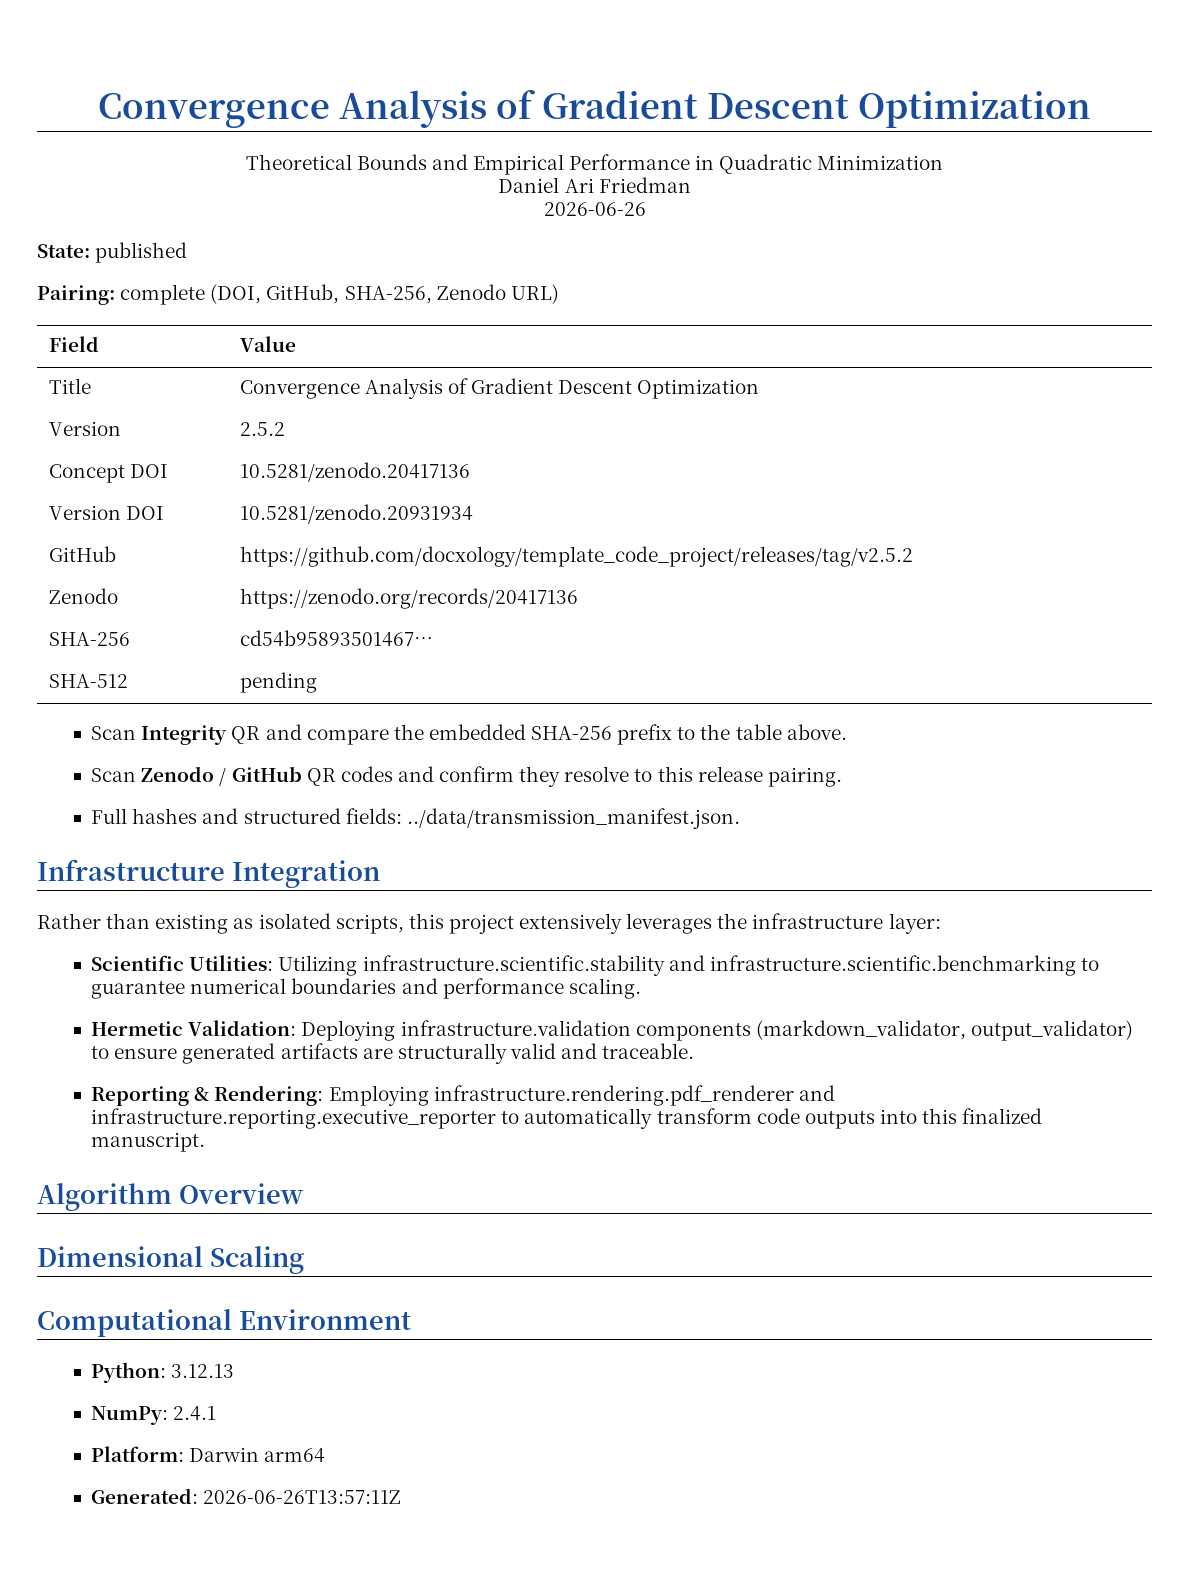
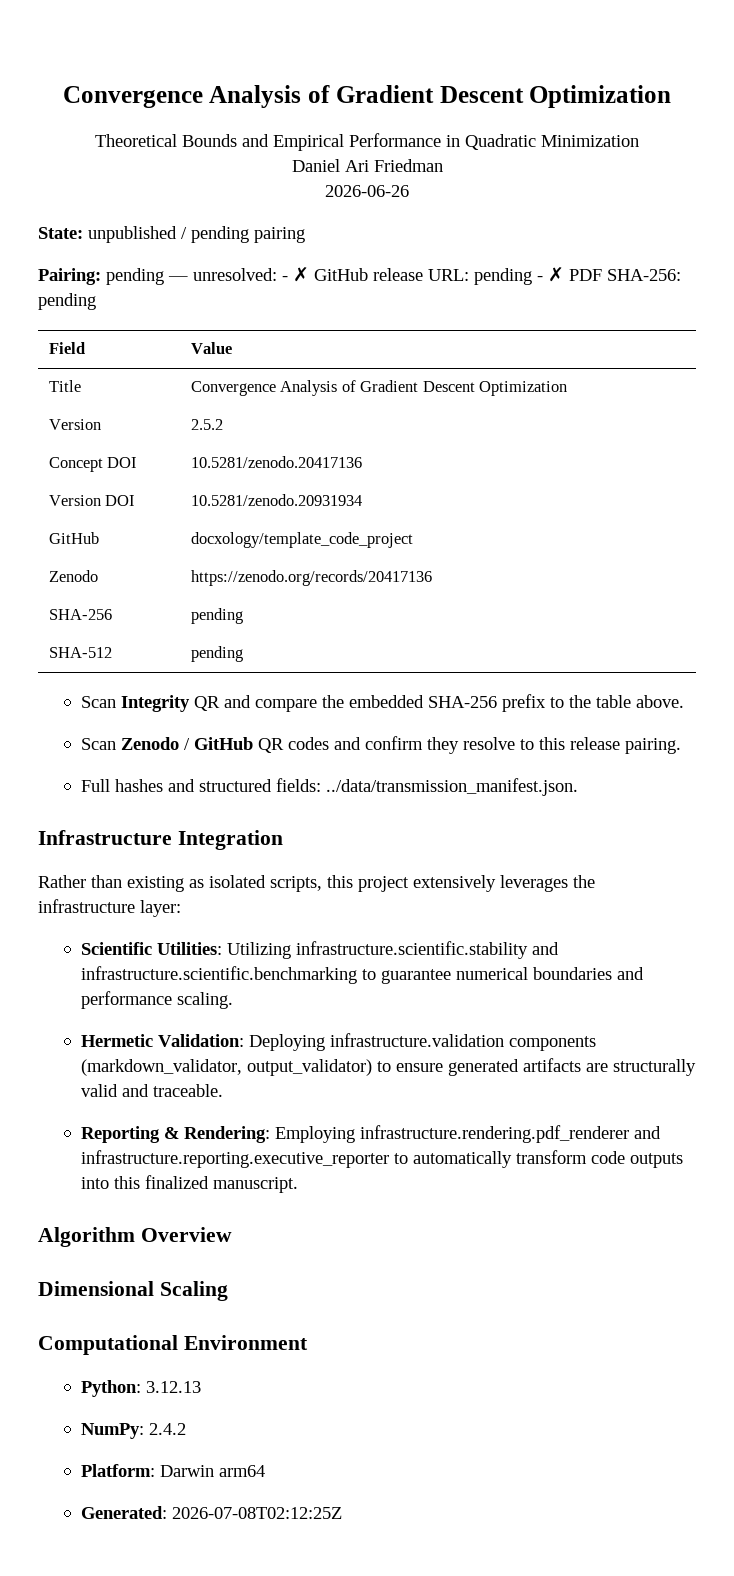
- State: published
- Pairing: complete (DOI, GitHub, SHA-256, Zenodo URL)
+ State: unpublished / pending pairing
+ Pairing: pending — unresolved: - ✗ GitHub release URL: pending - ✗ PDF SHA-256: pending
- GitHub | https://github.com/docxology/template_code_project/releases/tag/v2.5.2
+ GitHub | docxology/template_code_project
- SHA-256 | cd54b95893501467…
+ SHA-256 | pending
- NumPy: 2.4.1
+ NumPy: 2.4.2
- Generated: 2026-06-26T13:57:11Z
+ Generated: 2026-07-08T02:12:25Z

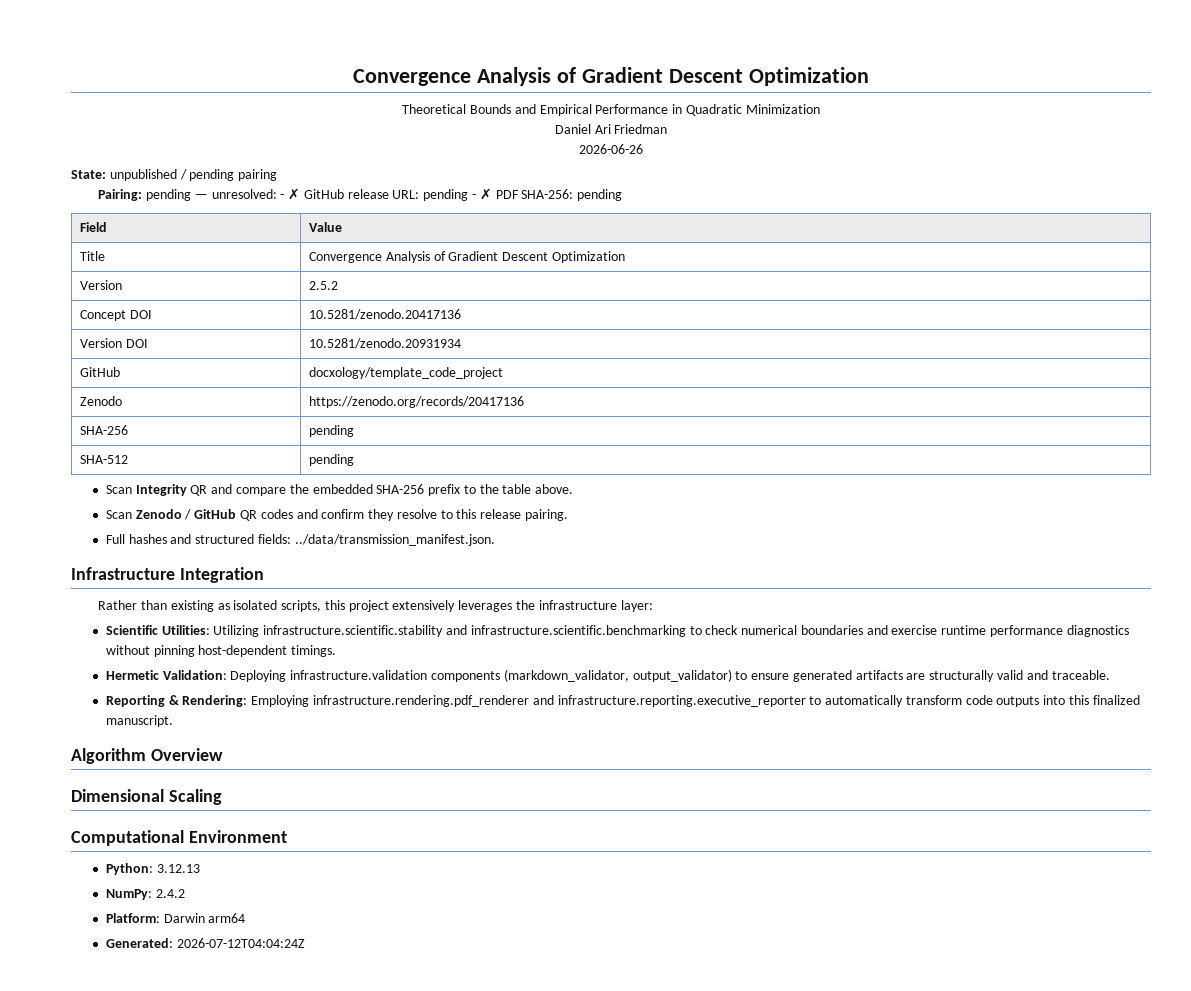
- Scientific Utilities: Utilizing infrastructure.scientific.stability and infrastructure.scientific.benchmarking to guarantee numerical boundaries and performance scaling.
+ Scientific Utilities: Utilizing infrastructure.scientific.stability and infrastructure.scientific.benchmarking to check numerical boundaries and exercise runtime performance diagnostics without pinning host-dependent timings.
- Generated: 2026-07-08T02:12:25Z
+ Generated: 2026-07-12T04:04:24Z

